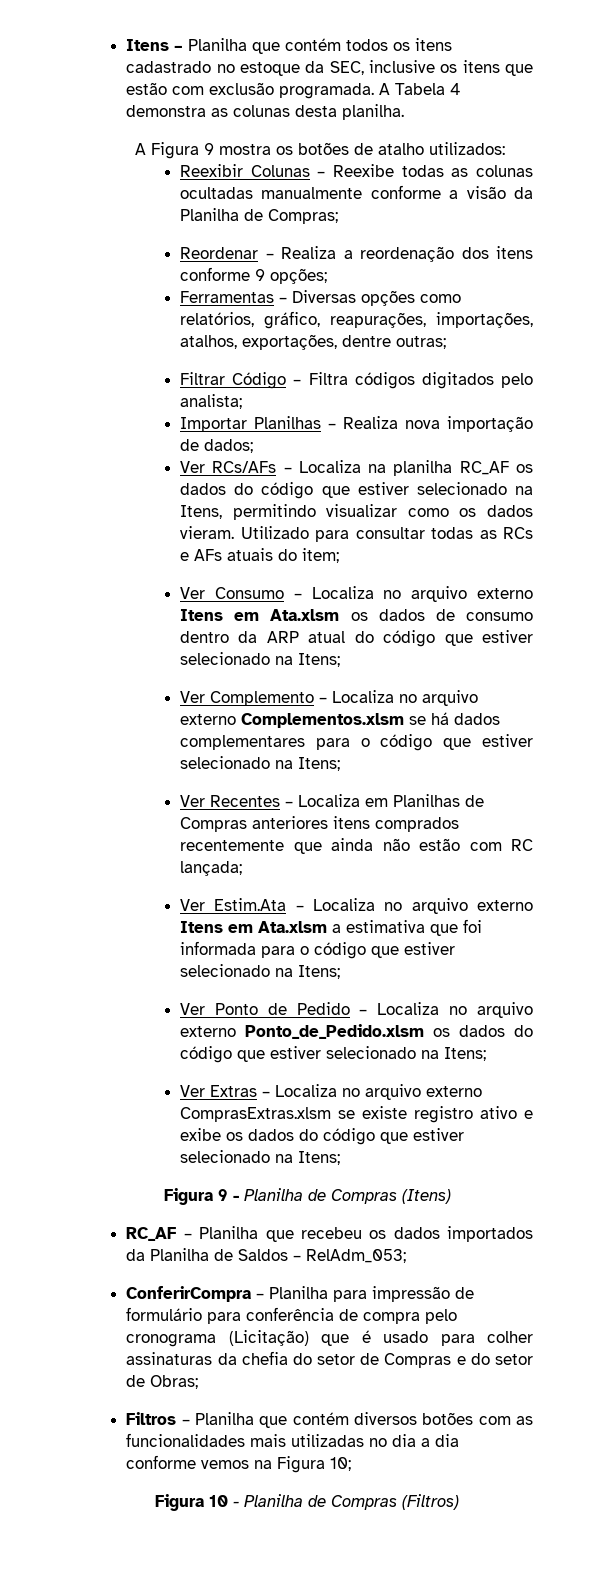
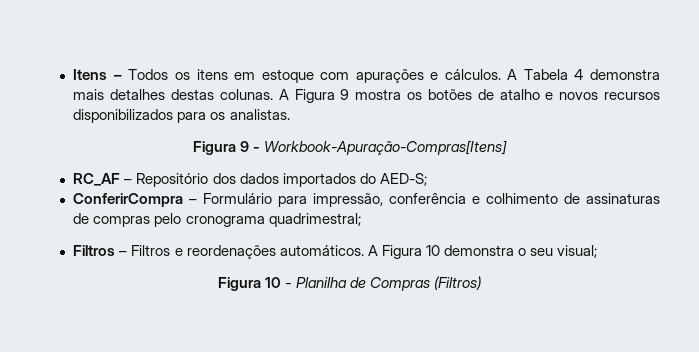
- Itens – Planilha que contém todos os itens cadastrado no estoque da SEC, inclusive os itens que estão com exclusão programada. A Tabela 4 demonstra as colunas desta planilha.
- A Figura 9 mostra os botões de atalho utilizados:
- Reexibir Colunas – Reexibe todas as colunas ocultadas manualmente conforme a visão da Planilha de Compras;
- Reordenar – Realiza a reordenação dos itens conforme 9 opções;
- Ferramentas – Diversas opções como relatórios, gráfico, reapurações, importações, atalhos, exportações, dentre outras;
- Filtrar Código – Filtra códigos digitados pelo analista;
- Importar Planilhas – Realiza nova importação de dados;
- Ver RCs/AFs – Localiza na planilha RC_AF os dados do código que estiver selecionado na Itens, permitindo visualizar como os dados vieram. Utilizado para consultar todas as RCs e AFs atuais do item;
- Ver Consumo – Localiza no arquivo externo Itens em Ata.xlsm os dados de consumo dentro da ARP atual do código que estiver selecionado na Itens;
- Ver Complemento – Localiza no arquivo externo Complementos.xlsm se há dados complementares para o código que estiver selecionado na Itens;
- Ver Recentes – Localiza em Planilhas de Compras anteriores itens comprados recentemente que ainda não estão com RC lançada;
- Ver Estim.Ata – Localiza no arquivo externo Itens em Ata.xlsm a estimativa que foi informada para o código que estiver selecionado na Itens;
- Ver Ponto de Pedido – Localiza no arquivo externo Ponto_de_Pedido.xlsm os dados do código que estiver selecionado na Itens;
- Ver Extras – Localiza no arquivo externo ComprasExtras.xlsm se existe registro ativo e exibe os dados do código que estiver selecionado na Itens;
- Figura 9 - Planilha de Compras (Itens)
- RC_AF – Planilha que recebeu os dados importados da Planilha de Saldos – RelAdm_053;
- ConferirCompra – Planilha para impressão de formulário para conferência de compra pelo cronograma (Licitação) que é usado para colher assinaturas da chefia do setor de Compras e do setor de Obras;
- Filtros – Planilha que contém diversos botões com as funcionalidades mais utilizadas no dia a dia conforme vemos na Figura 10;
+ Itens – Todos os itens em estoque com apurações e cálculos. A Tabela 4 demonstra mais detalhes destas colunas. A Figura 9 mostra os botões de atalho e novos recursos disponibilizados para os analistas.
+ Figura 9 - Workbook-Apuração-Compras[Itens]
+ RC_AF – Repositório dos dados importados do AED-S;
+ ConferirCompra – Formulário para impressão, conferência e colhimento de assinaturas de compras pelo cronograma quadrimestral;
+ Filtros – Filtros e reordenações automáticos. A Figura 10 demonstra o seu visual;

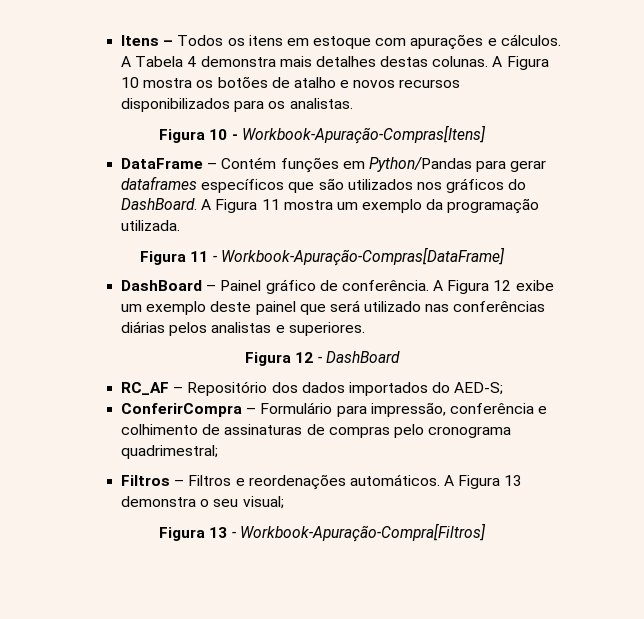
- A Figura 9 mostra os botões de atalho e novos recursos disponibilizados para os analistas.
+ A Figura 10 mostra os botões de atalho e novos recursos disponibilizados para os analistas.
- Figura 9 - Workbook-Apuração-Compras[Itens]
+ Figura 10 - Workbook-Apuração-Compras[Itens]
+ DataFrame – Contém funções em Python/Pandas para gerar dataframes específicos que são utilizados nos gráficos do DashBoard. A Figura 11 mostra um exemplo da programação utilizada.
+ Figura 11 - Workbook-Apuração-Compras[DataFrame]
+ DashBoard – Painel gráfico de conferência. A Figura 12 exibe um exemplo deste painel que será utilizado nas conferências diárias pelos analistas e superiores.
+ Figura 12 - DashBoard
- A Figura 10 demonstra o seu visual;
+ A Figura 13 demonstra o seu visual;
- Figura 10 - Planilha de Compras (Filtros)
+ Figura 13 - Workbook-Apuração-Compra[Filtros]

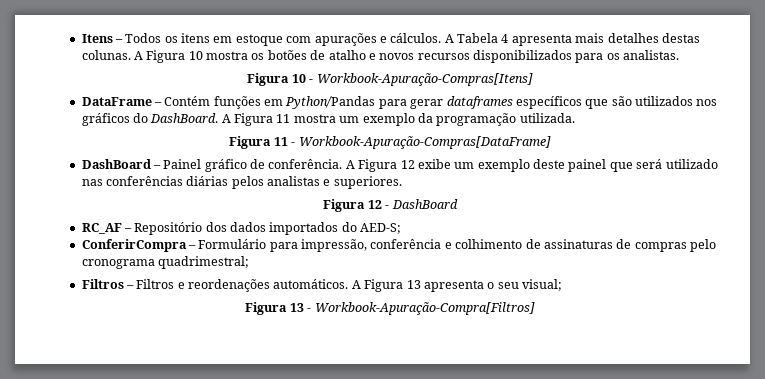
- A Tabela 4 demonstra mais detalhes destas colunas.
+ A Tabela 4 apresenta mais detalhes destas colunas.
- A Figura 13 demonstra o seu visual;
+ A Figura 13 apresenta o seu visual;

